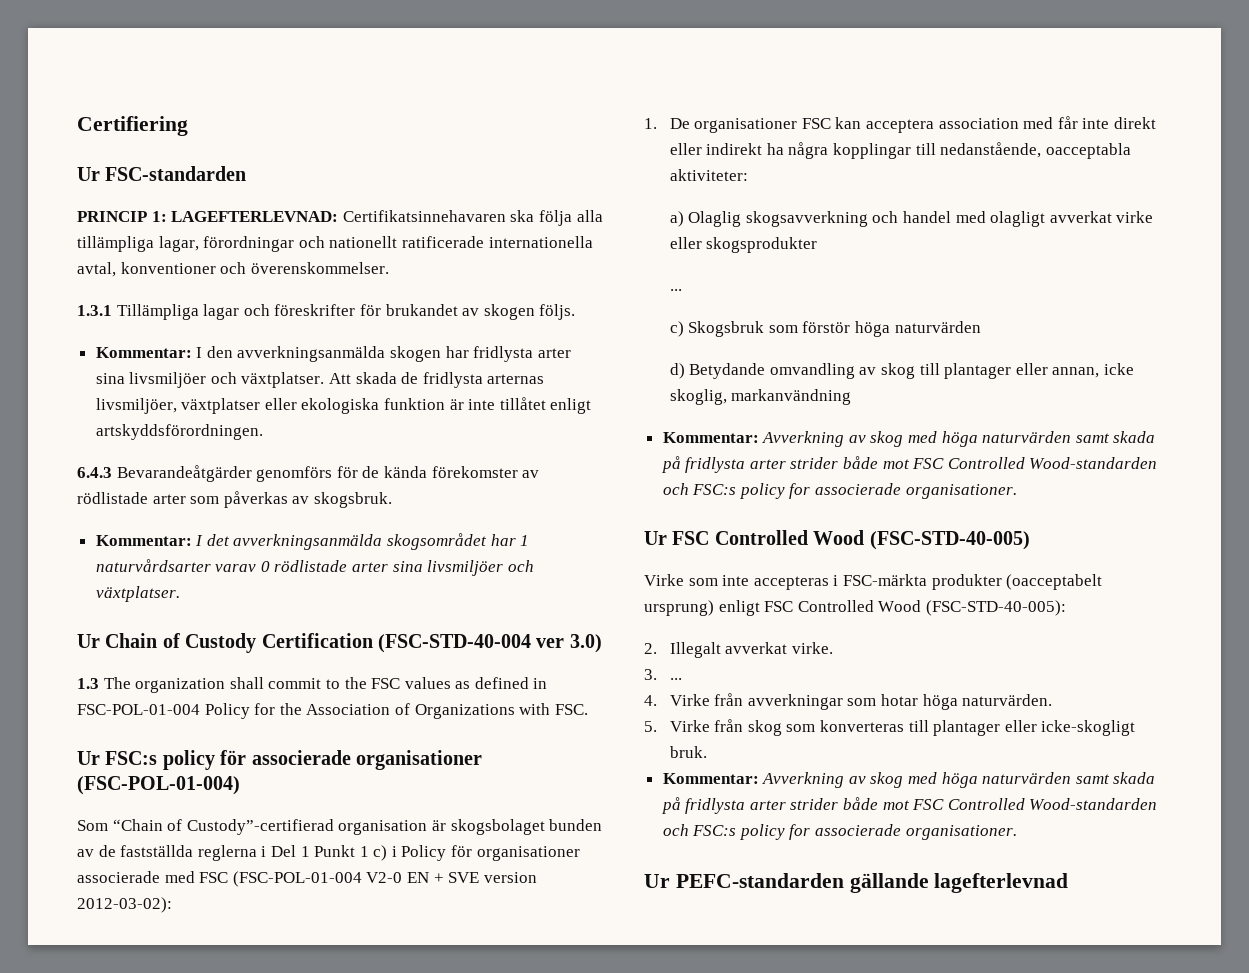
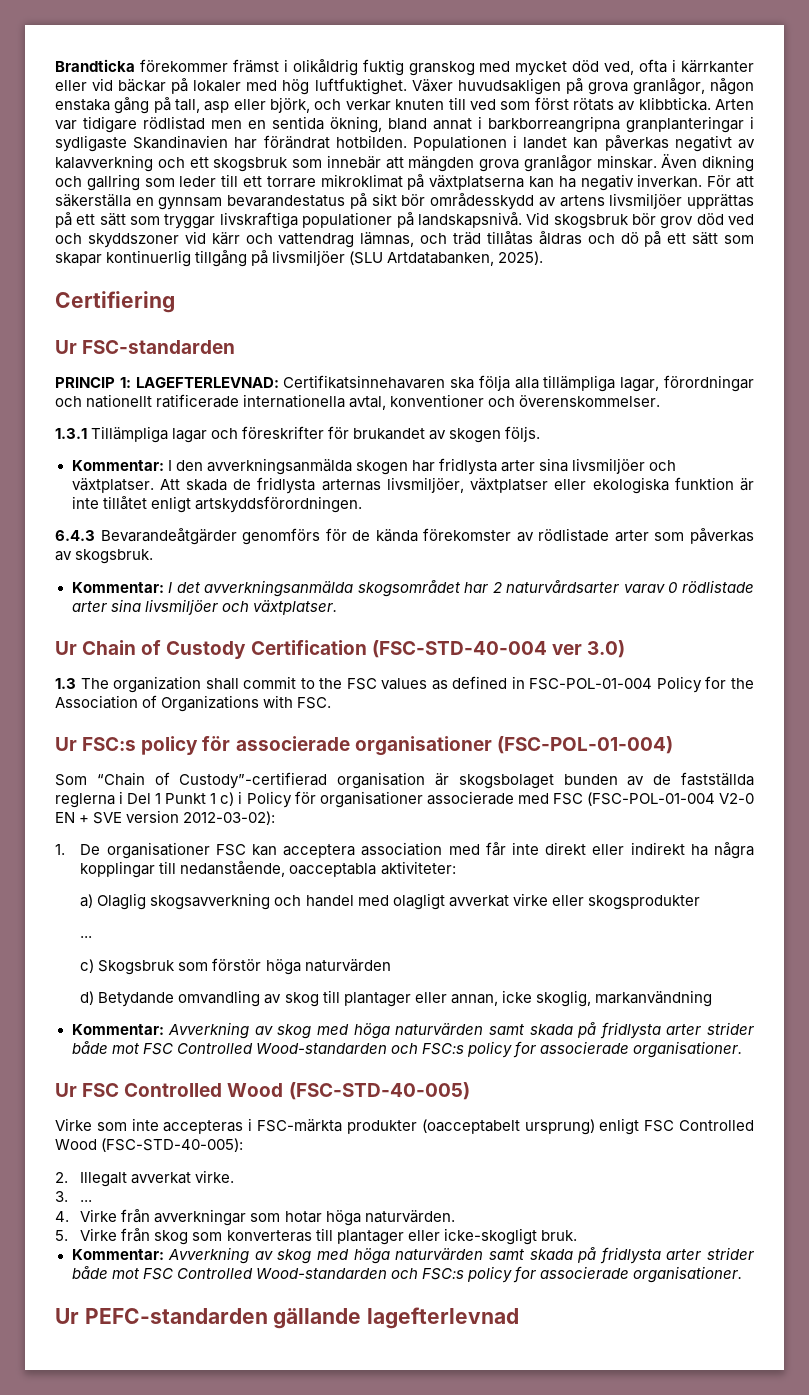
+ Brandticka förekommer främst i olikåldrig fuktig granskog med mycket död ved, ofta i kärrkanter eller vid bäckar på lokaler med hög luftfuktighet. Växer huvudsakligen på grova granlågor, någon enstaka gång på tall, asp eller björk, och verkar knuten till ved som först rötats av klibbticka. Arten var tidigare rödlistad men en sentida ökning, bland annat i barkborreangripna granplanteringar i sydligaste Skandinavien har förändrat hotbilden. Populationen i landet kan påverkas negativt av kalavverkning och ett skogsbruk som innebär att mängden grova granlågor minskar. Även dikning och gallring som leder till ett torrare mikroklimat på växtplatserna kan ha negativ inverkan. För att säkerställa en gynnsam bevarandestatus på sikt bör områdesskydd av artens livsmiljöer upprättas på ett sätt som tryggar livskraftiga populationer på landskapsnivå. Vid skogsbruk bör grov död ved och skyddszoner vid kärr och vattendrag lämnas, och träd tillåtas åldras och dö på ett sätt som skapar kontinuerlig tillgång på livsmiljöer (SLU Artdatabanken, 2025).
- Kommentar: I det avverkningsanmälda skogsområdet har 1 naturvårdsarter varav 0 rödlistade arter sina livsmiljöer och växtplatser.
+ Kommentar: I det avverkningsanmälda skogsområdet har 2 naturvårdsarter varav 0 rödlistade arter sina livsmiljöer och växtplatser.

